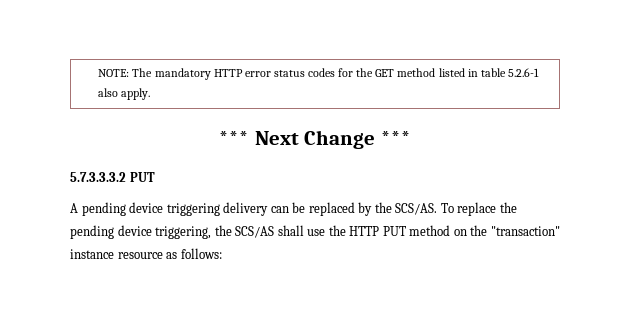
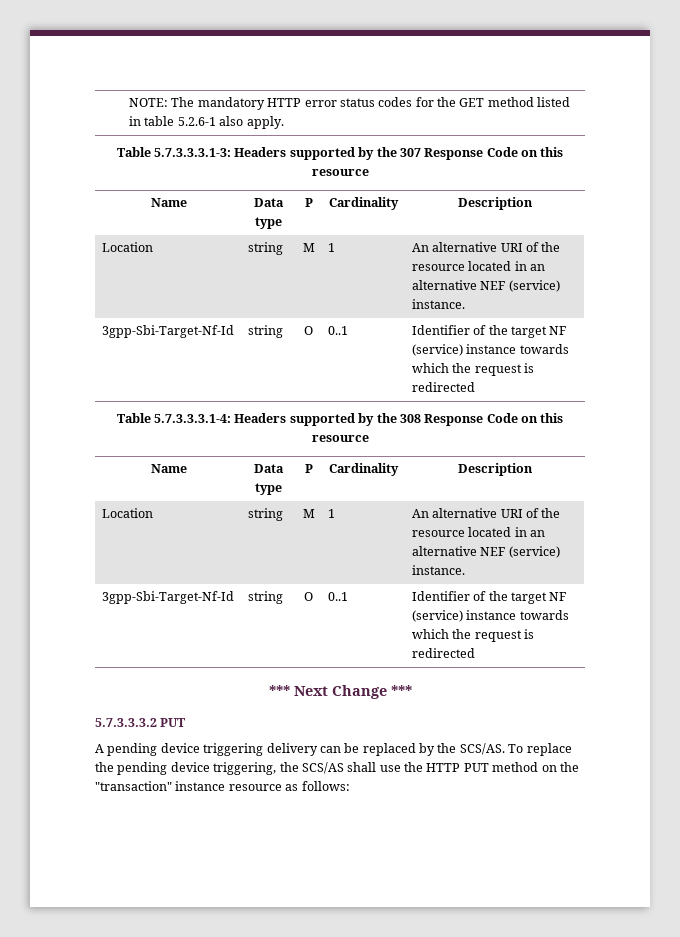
+ Table 5.7.3.3.3.1-3: Headers supported by the 307 Response Code on this resource
+ Name | Data type | P | Cardinality | Description
+ Location | string | M | 1 | An alternative URI of the resource located in an alternative NEF (service) instance.
+ 3gpp-Sbi-Target-Nf-Id | string | O | 0..1 | Identifier of the target NF (service) instance towards which the request is redirected
+ Table 5.7.3.3.3.1-4: Headers supported by the 308 Response Code on this resource
+ Name | Data type | P | Cardinality | Description
+ Location | string | M | 1 | An alternative URI of the resource located in an alternative NEF (service) instance.
+ 3gpp-Sbi-Target-Nf-Id | string | O | 0..1 | Identifier of the target NF (service) instance towards which the request is redirected

